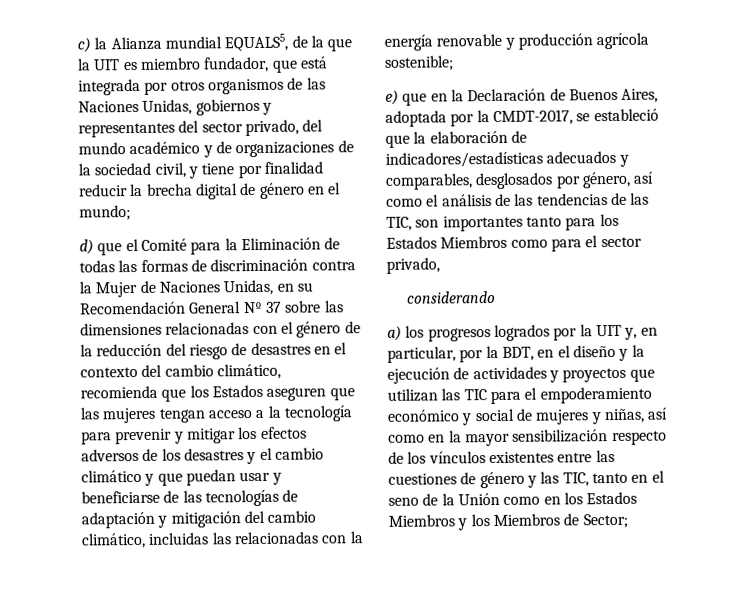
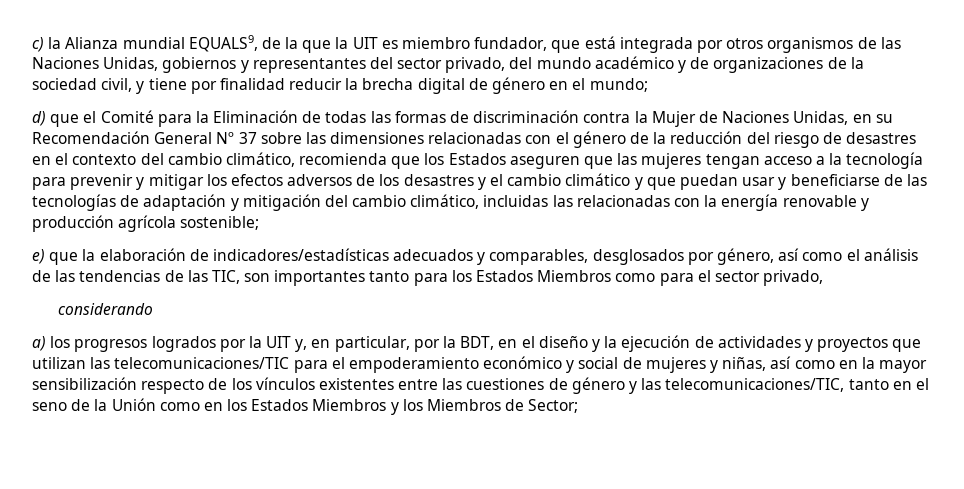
- c) la Alianza mundial EQUALS5, de la que la UIT es miembro fundador, que está integrada por otros organismos de las Naciones Unidas, gobiernos y representantes del sector privado, del mundo académico y de organizaciones de la sociedad civil, y tiene por finalidad reducir la brecha digital de género en el mundo;
+ c) la Alianza mundial EQUALS9, de la que la UIT es miembro fundador, que está integrada por otros organismos de las Naciones Unidas, gobiernos y representantes del sector privado, del mundo académico y de organizaciones de la sociedad civil, y tiene por finalidad reducir la brecha digital de género en el mundo;
- e) que en la Declaración de Buenos Aires, adoptada por la CMDT-2017, se estableció que la elaboración de indicadores/estadísticas adecuados y comparables, desglosados por género, así como el análisis de las tendencias de las TIC, son importantes tanto para los Estados Miembros como para el sector privado,
+ e) que la elaboración de indicadores/estadísticas adecuados y comparables, desglosados por género, así como el análisis de las tendencias de las TIC, son importantes tanto para los Estados Miembros como para el sector privado,
- a) los progresos logrados por la UIT y, en particular, por la BDT, en el diseño y la ejecución de actividades y proyectos que utilizan las TIC para el empoderamiento económico y social de mujeres y niñas, así como en la mayor sensibilización respecto de los vínculos existentes entre las cuestiones de género y las TIC, tanto en el seno de la Unión como en los Estados Miembros y los Miembros de Sector;
+ a) los progresos logrados por la UIT y, en particular, por la BDT, en el diseño y la ejecución de actividades y proyectos que utilizan las telecomunicaciones/TIC para el empoderamiento económico y social de mujeres y niñas, así como en la mayor sensibilización respecto de los vínculos existentes entre las cuestiones de género y las telecomunicaciones/TIC, tanto en el seno de la Unión como en los Estados Miembros y los Miembros de Sector;

